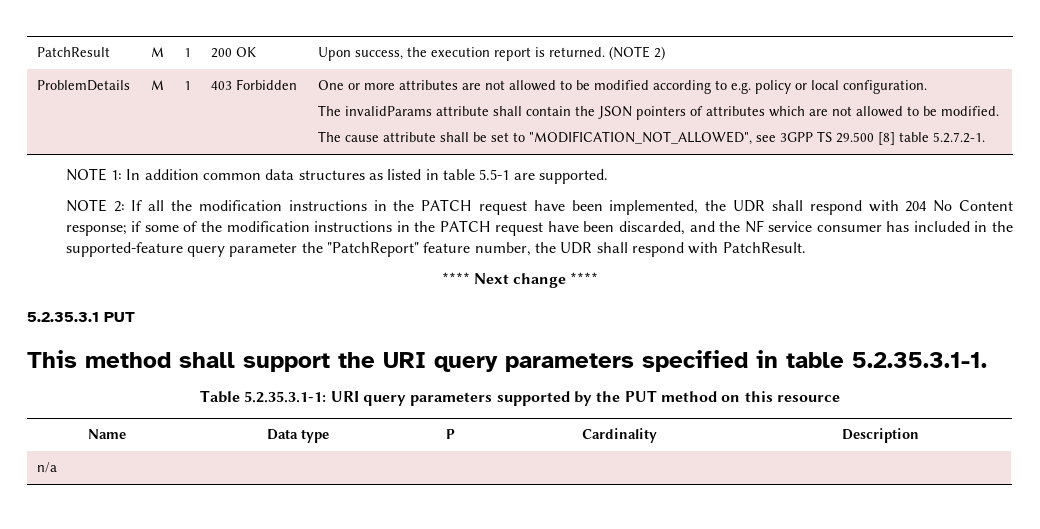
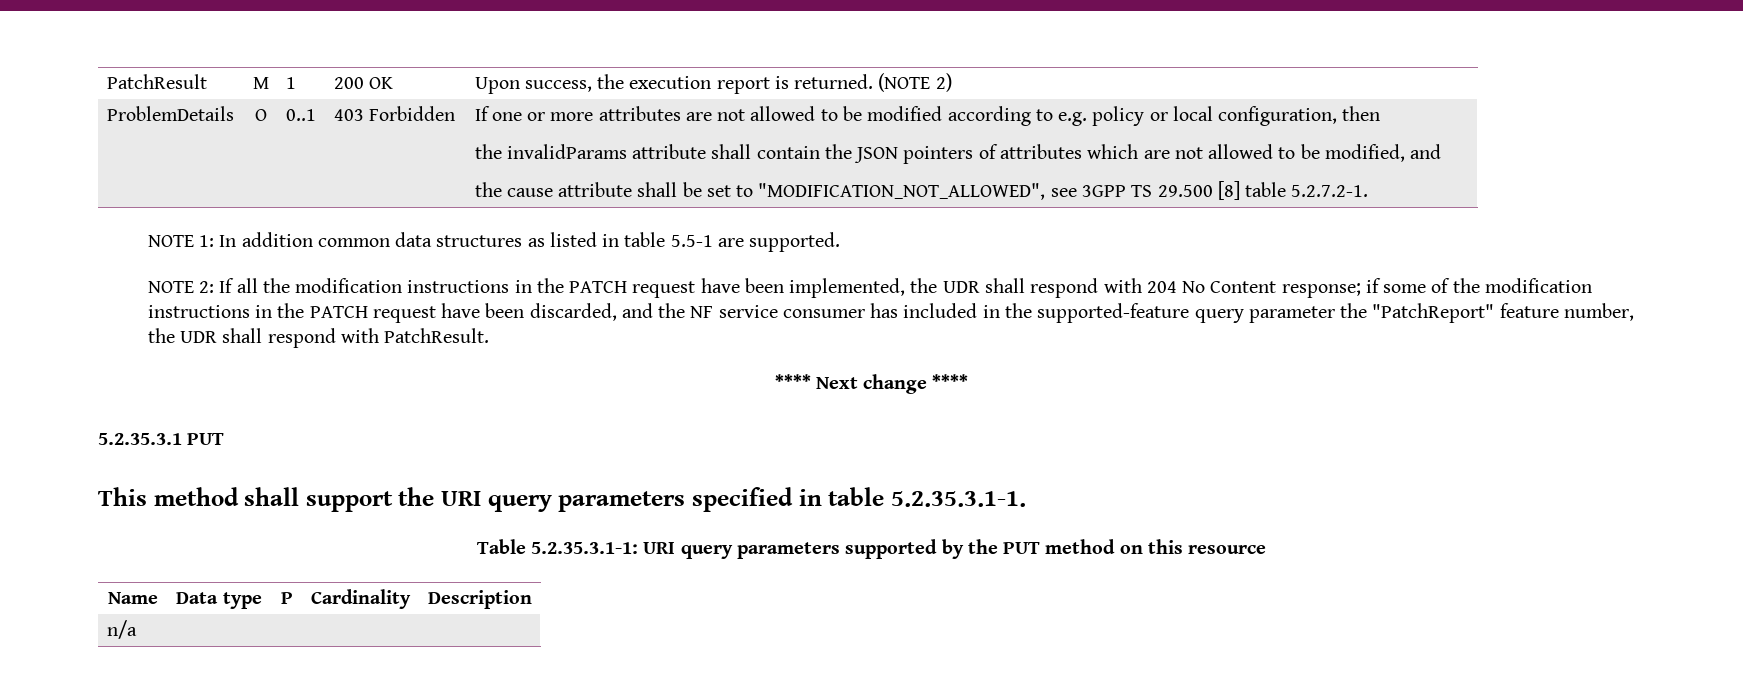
- ProblemDetails | M | 1
+ ProblemDetails | O | 0..1
- One or more attributes are not allowed to be modified according to e.g. policy or local configuration.
- The invalidParams attribute shall contain the JSON pointers of attributes which are not allowed to be modified.
- The cause attribute shall be set to "MODIFICATION_NOT_ALLOWED", see 3GPP TS 29.500 [8] table 5.2.7.2-1.
+ If one or more attributes are not allowed to be modified according to e.g. policy or local configuration, then
+ the invalidParams attribute shall contain the JSON pointers of attributes which are not allowed to be modified, and
+ the cause attribute shall be set to "MODIFICATION_NOT_ALLOWED", see 3GPP TS 29.500 [8] table 5.2.7.2-1.

